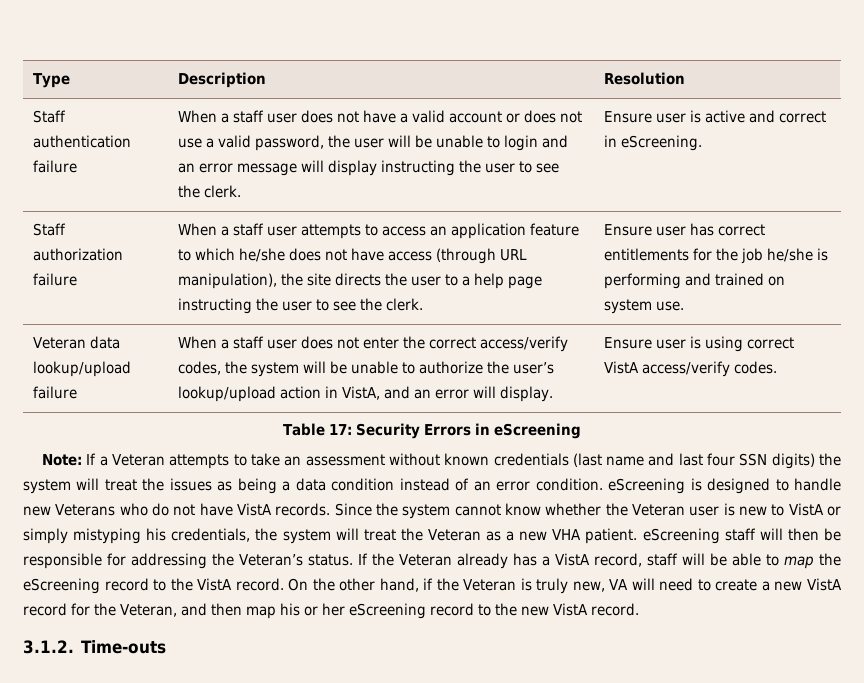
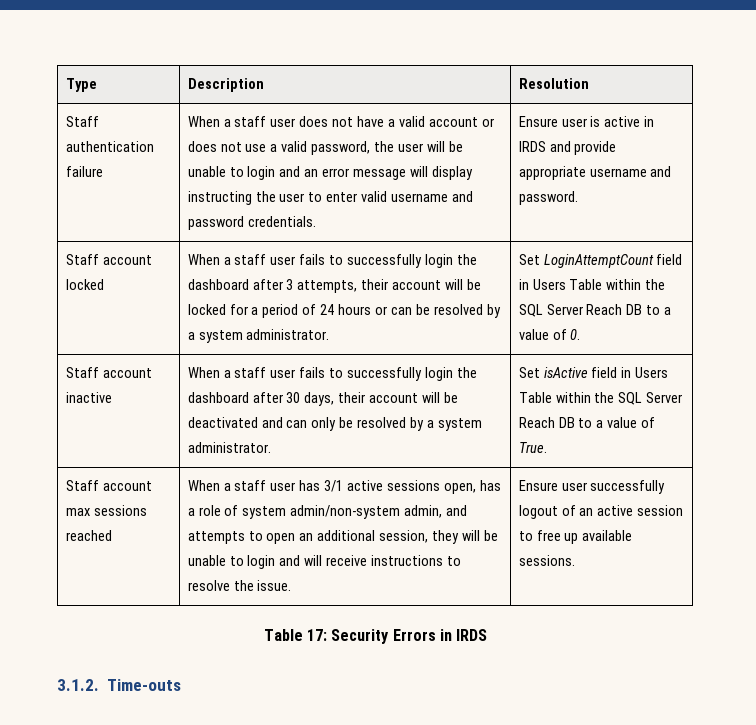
- When a staff user does not have a valid account or does not use a valid password, the user will be unable to login and an error message will display instructing the user to see the clerk. | Ensure user is active and correct in eScreening.
- Staff authorization failure | When a staff user attempts to access an application feature to which he/she does not have access (through URL manipulation), the site directs the user to a help page instructing the user to see the clerk. | Ensure user has correct entitlements for the job he/she is performing and trained on system use.
- Veteran data lookup/upload failure | When a staff user does not enter the correct access/verify codes, the system will be unable to authorize the user’s lookup/upload action in VistA, and an error will display. | Ensure user is using correct VistA access/verify codes.
+ When a staff user does not have a valid account or does not use a valid password, the user will be unable to login and an error message will display instructing the user to enter valid username and password credentials. | Ensure user is active in IRDS and provide appropriate username and password.
+ Staff account locked | When a staff user fails to successfully login the dashboard after 3 attempts, their account will be locked for a period of 24 hours or can be resolved by a system administrator. | Set LoginAttemptCount field in Users Table within the SQL Server Reach DB to a value of 0.
+ Staff account inactive | When a staff user fails to successfully login the dashboard after 30 days, their account will be deactivated and can only be resolved by a system administrator. | Set isActive field in Users Table within the SQL Server Reach DB to a value of True.
+ Staff account max sessions reached | When a staff user has 3/1 active sessions open, has a role of system admin/non-system admin, and attempts to open an additional session, they will be unable to login and will receive instructions to resolve the issue. | Ensure user successfully logout of an active session to free up available sessions.
- Table 17: Security Errors in eScreening
- Note: If a Veteran attempts to take an assessment without known credentials (last name and last four SSN digits) the system will treat the issues as being a data condition instead of an error condition. eScreening is designed to handle new Veterans who do not have VistA records. Since the system cannot know whether the Veteran user is new to VistA or simply mistyping his credentials, the system will treat the Veteran as a new VHA patient. eScreening staff will then be responsible for addressing the Veteran’s status. If the Veteran already has a VistA record, staff will be able to map the eScreening record to the VistA record. On the other hand, if the Veteran is truly new, VA will need to create a new VistA record for the Veteran, and then map his or her eScreening record to the new VistA record.
+ Table 17: Security Errors in IRDS

